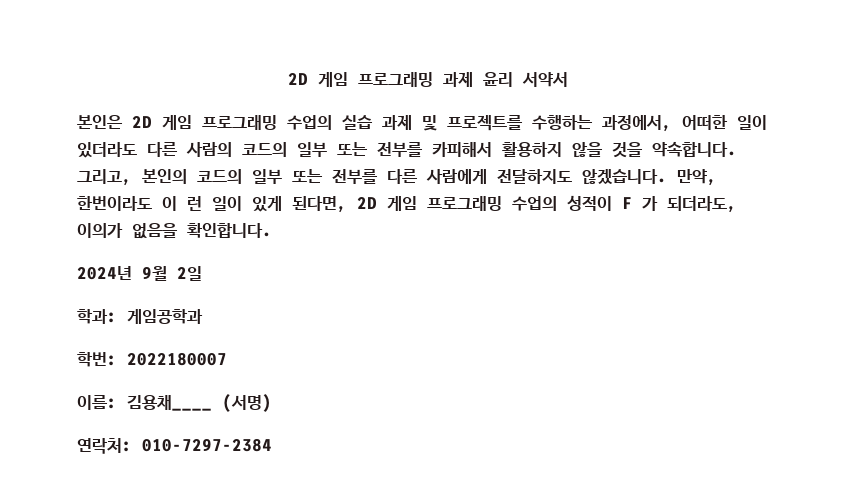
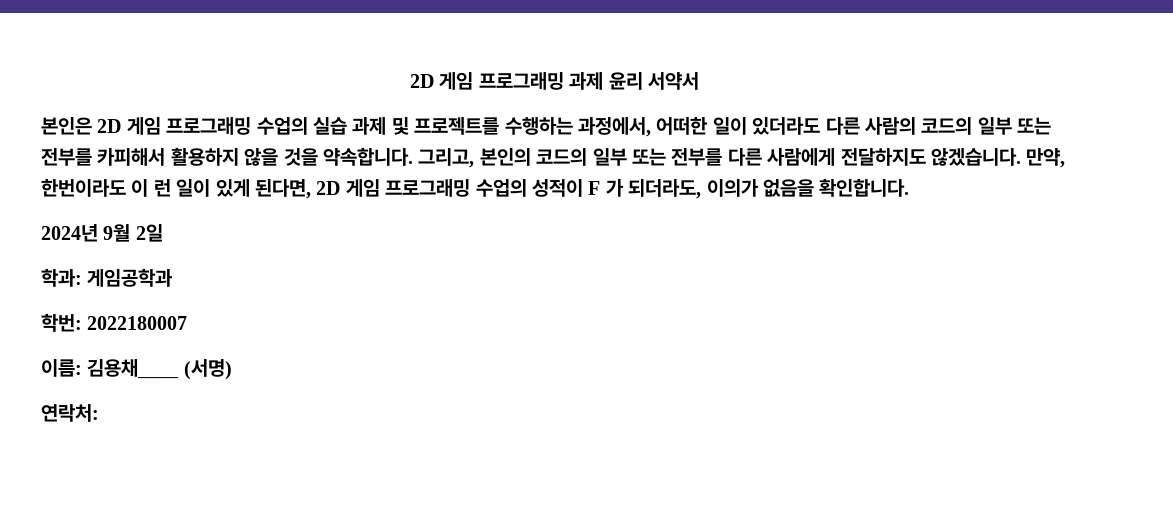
- 연락처: 010-7297-2384
+ 연락처:

